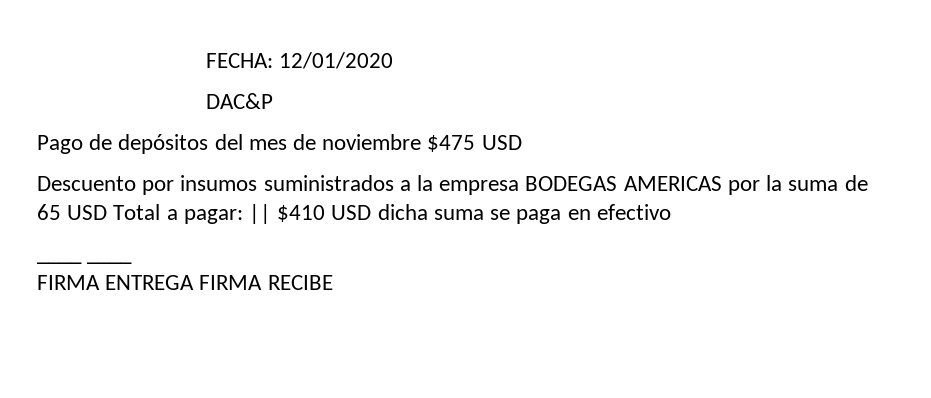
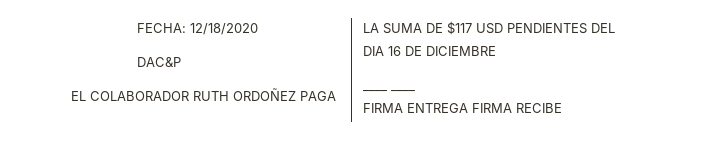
- FECHA: 12/01/2020
+ FECHA: 12/18/2020
- Pago de depósitos del mes de noviembre $475 USD
- Descuento por insumos suministrados a la empresa BODEGAS AMERICAS por la suma de 65 USD Total a pagar: || $410 USD dicha suma se paga en efectivo
+ EL COLABORADOR RUTH ORDOÑEZ PAGA LA SUMA DE $117 USD PENDIENTES DEL DIA 16 DE DICIEMBRE

